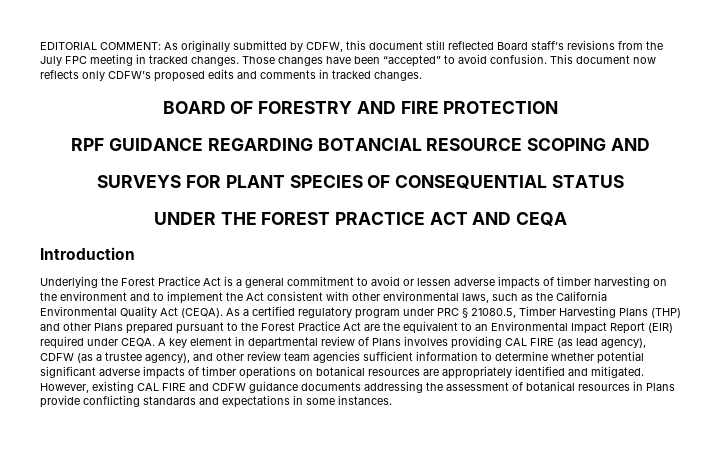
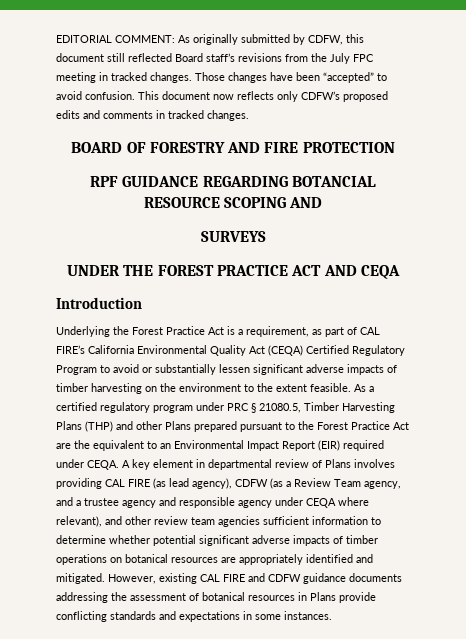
- SURVEYS FOR PLANT SPECIES OF CONSEQUENTIAL STATUS
+ SURVEYS
- Underlying the Forest Practice Act is a general commitment to avoid or lessen adverse impacts of timber harvesting on the environment and to implement the Act consistent with other environmental laws, such as the California Environmental Quality Act (CEQA).
+ Underlying the Forest Practice Act is a requirement, as part of CAL FIRE’s California Environmental Quality Act (CEQA) Certified Regulatory Program to avoid or substantially lessen significant adverse impacts of timber harvesting on the environment to the extent feasible.
- A key element in departmental review of Plans involves providing CAL FIRE (as lead agency), CDFW (as a trustee agency), and other review team agencies sufficient information to determine whether potential significant adverse impacts of timber operations on botanical resources are appropriately identified and mitigated.
+ A key element in departmental review of Plans involves providing CAL FIRE (as lead agency), CDFW (as a Review Team agency, and a trustee agency and responsible agency under CEQA where relevant), and other review team agencies sufficient information to determine whether potential significant adverse impacts of timber operations on botanical resources are appropriately identified and mitigated.

